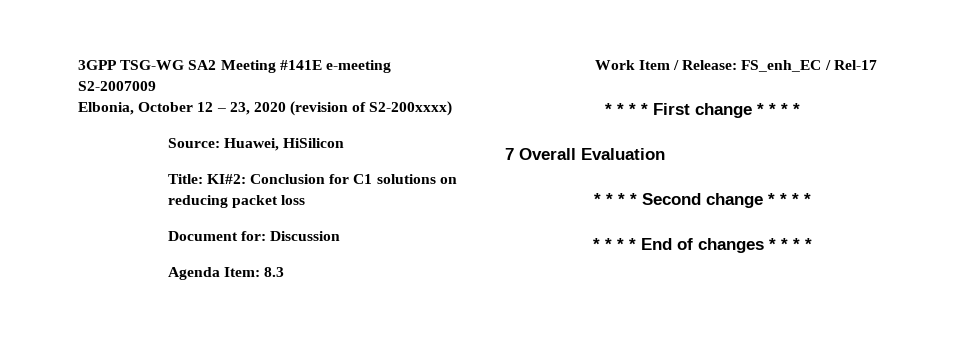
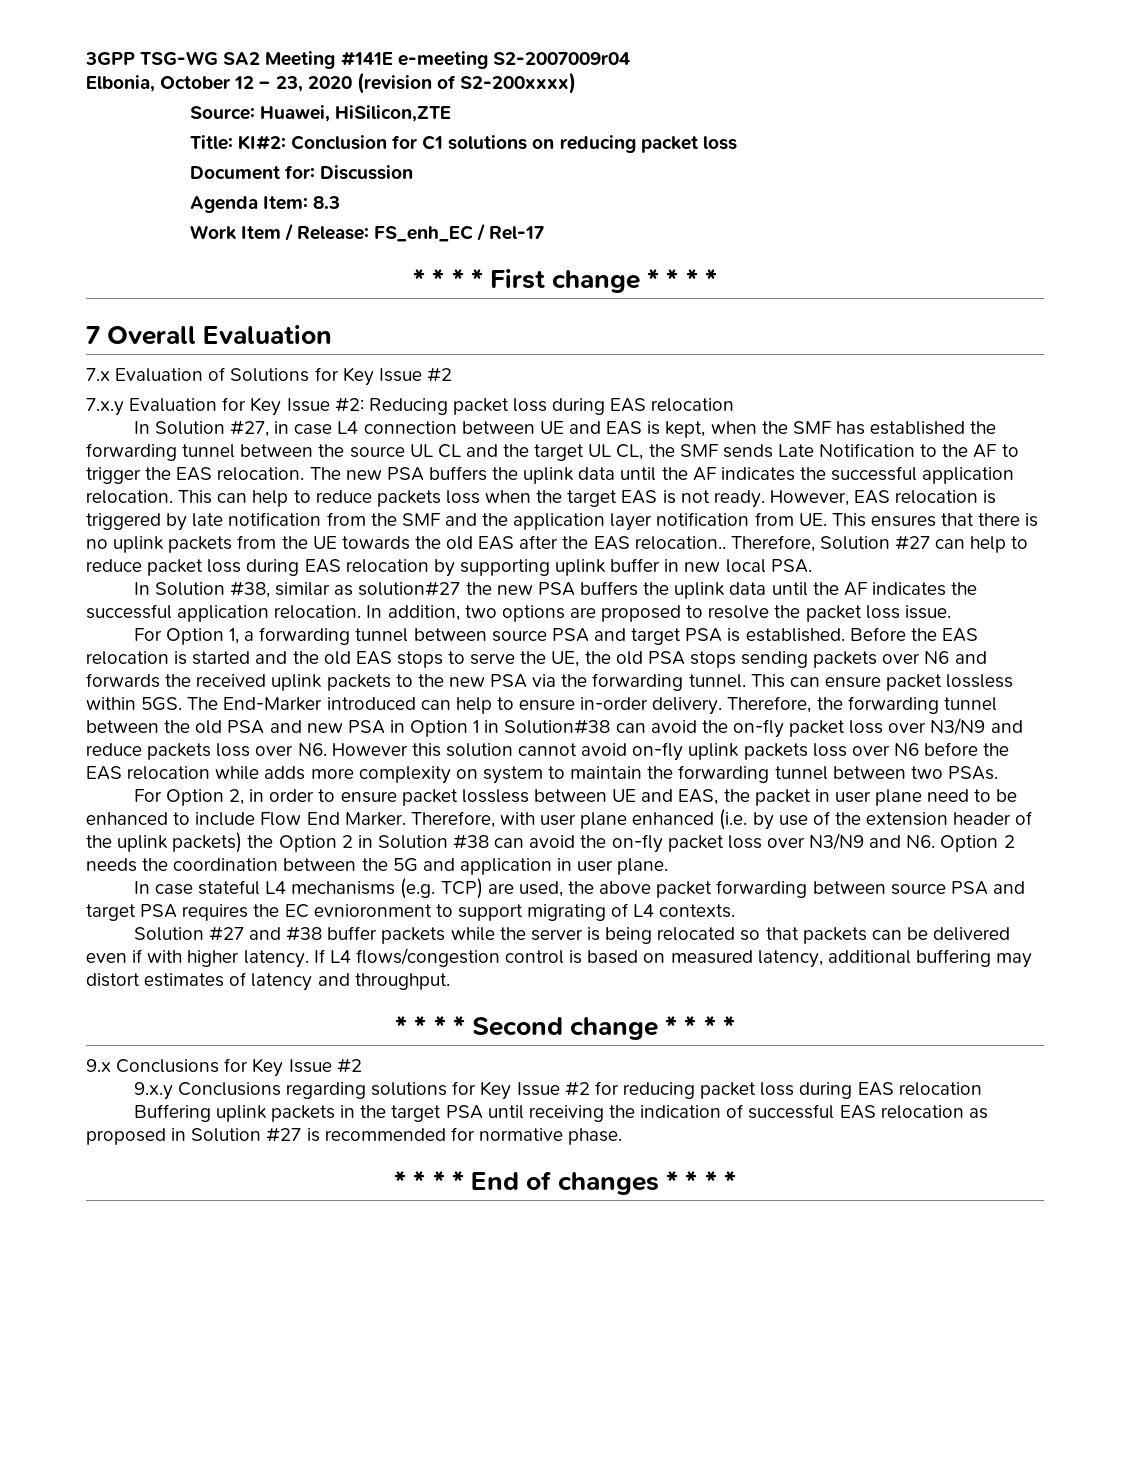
- 3GPP TSG-WG SA2 Meeting #141E e-meeting S2-2007009
+ 3GPP TSG-WG SA2 Meeting #141E e-meeting S2-2007009r04
- Source: Huawei, HiSilicon
+ Source: Huawei, HiSilicon,ZTE
+ 7.x Evaluation of Solutions for Key Issue #2
+ 7.x.y Evaluation for Key Issue #2: Reducing packet loss during EAS relocation
+ In Solution #27, in case L4 connection between UE and EAS is kept, when the SMF has established the forwarding tunnel between the source UL CL and the target UL CL, the SMF sends Late Notification to the AF to trigger the EAS relocation. The new PSA buffers the uplink data until the AF indicates the successful application relocation. This can help to reduce packets loss when the target EAS is not ready. However, EAS relocation is triggered by late notification from the SMF and the application layer notification from UE. This ensures that there is no uplink packets from the UE towards the old EAS after the EAS relocation.. Therefore, Solution #27 can help to reduce packet loss during EAS relocation by supporting uplink buffer in new local PSA.
+ In Solution #38, similar as solution#27 the new PSA buffers the uplink data until the AF indicates the successful application relocation. In addition, two options are proposed to resolve the packet loss issue.
+ For Option 1, a forwarding tunnel between source PSA and target PSA is established. Before the EAS relocation is started and the old EAS stops to serve the UE, the old PSA stops sending packets over N6 and forwards the received uplink packets to the new PSA via the forwarding tunnel. This can ensure packet lossless within 5GS. The End-Marker introduced can help to ensure in-order delivery. Therefore, the forwarding tunnel between the old PSA and new PSA in Option 1 in Solution#38 can avoid the on-fly packet loss over N3/N9 and reduce packets loss over N6. However this solution cannot avoid on-fly uplink packets loss over N6 before the EAS relocation while adds more complexity on system to maintain the forwarding tunnel between two PSAs.
+ For Option 2, in order to ensure packet lossless between UE and EAS, the packet in user plane need to be enhanced to include Flow End Marker. Therefore, with user plane enhanced (i.e. by use of the extension header of the uplink packets) the Option 2 in Solution #38 can avoid the on-fly packet loss over N3/N9 and N6. Option 2 needs the coordination between the 5G and application in user plane.
+ In case stateful L4 mechanisms (e.g. TCP) are used, the above packet forwarding between source PSA and target PSA requires the EC evnioronment to support migrating of L4 contexts.
+ Solution #27 and #38 buffer packets while the server is being relocated so that packets can be delivered even if with higher latency. If L4 flows/congestion control is based on measured latency, additional buffering may distort estimates of latency and throughput.
+ 9.x Conclusions for Key Issue #2
+ 9.x.y Conclusions regarding solutions for Key Issue #2 for reducing packet loss during EAS relocation
+ Buffering uplink packets in the target PSA until receiving the indication of successful EAS relocation as proposed in Solution #27 is recommended for normative phase.

